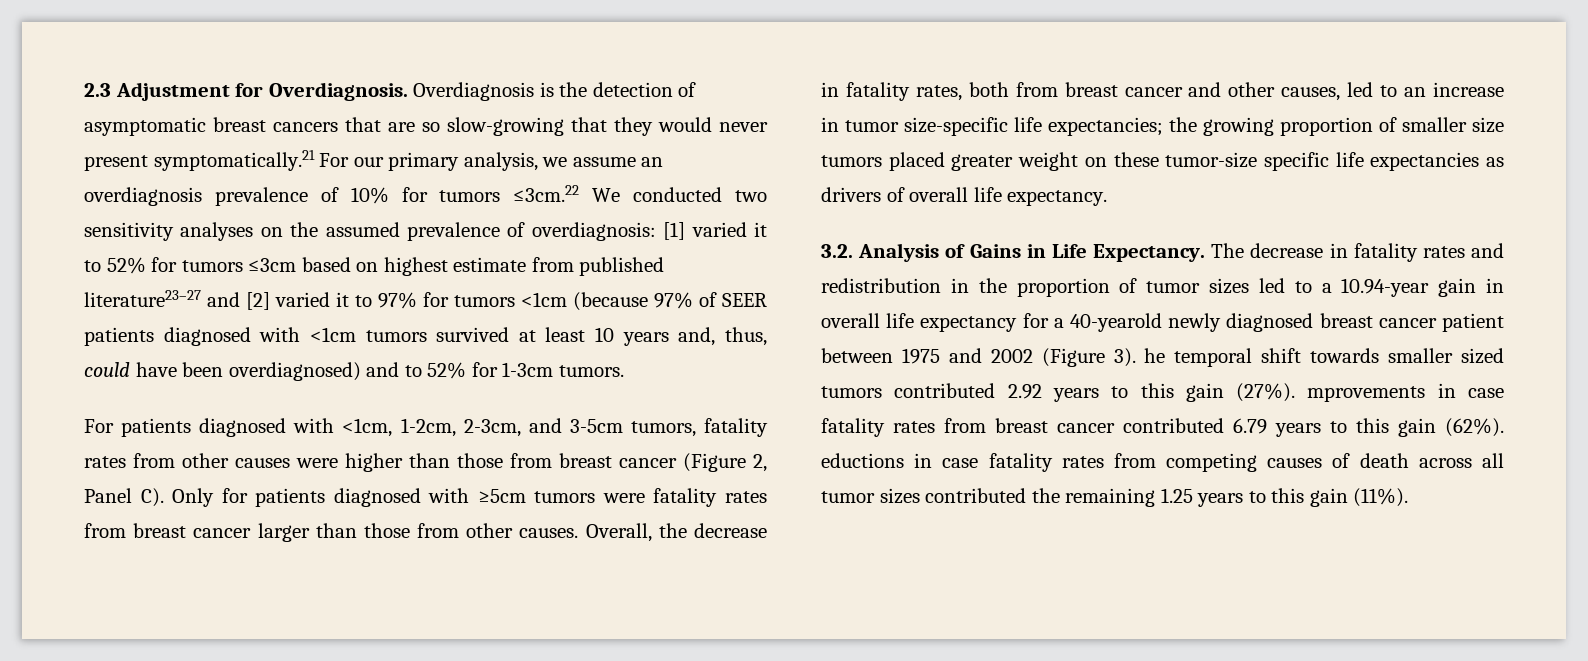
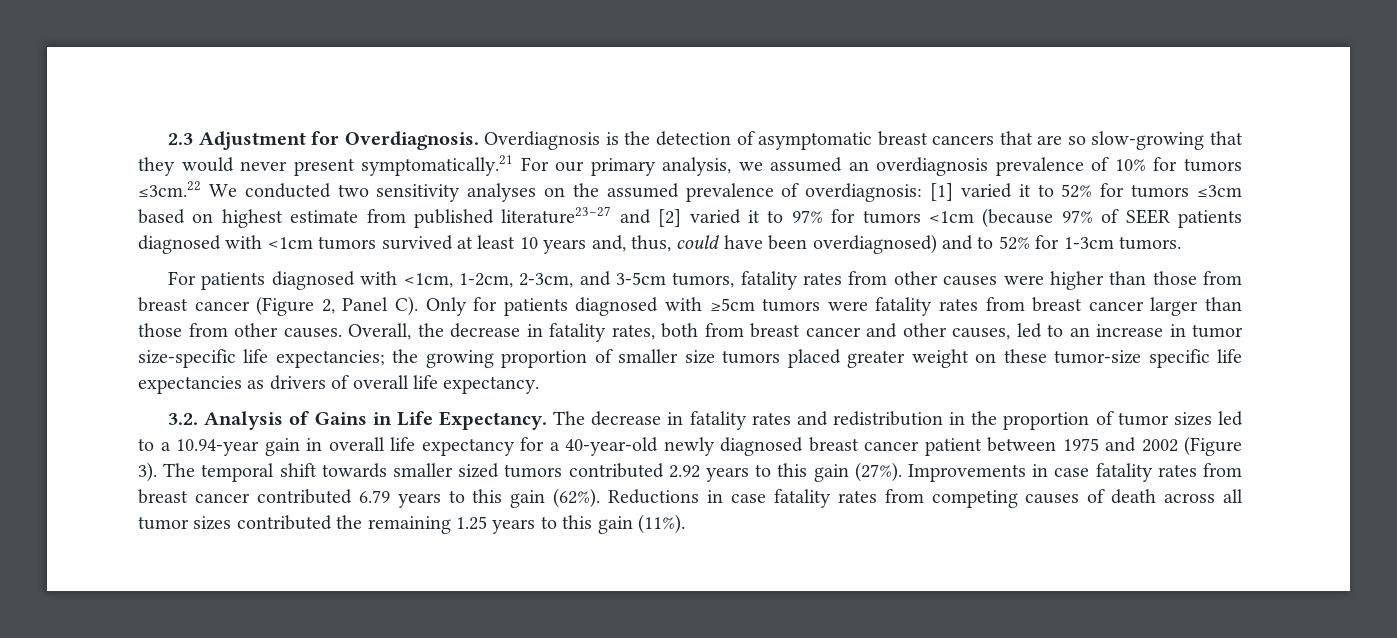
- Overdiagnosis is the detection of asymptomatic breast cancers that are so slow-growing that they would never present symptomatically.21 For our primary analysis, we assume an overdiagnosis prevalence of 10% for tumors ≤3cm.22 We conducted two sensitivity analyses on the assumed prevalence of overdiagnosis:
+ Overdiagnosis is the detection of asymptomatic breast cancers that are so slow-growing that they would never present symptomatically.21 For our primary analysis, we assumed an overdiagnosis prevalence of 10% for tumors ≤3cm.22 We conducted two sensitivity analyses on the assumed prevalence of overdiagnosis:
- The decrease in fatality rates and redistribution in the proportion of tumor sizes led to a 10.94-year gain in overall life expectancy for a 40-yearold newly diagnosed breast cancer patient between 1975 and 2002 (Figure 3). he temporal shift towards smaller sized tumors contributed 2.92 years to this gain (27%). mprovements in case fatality rates from breast cancer contributed 6.79 years to this gain (62%). eductions in case fatality rates from competing causes of death across all tumor sizes contributed the remaining 1.25 years to this gain (11%).
+ The decrease in fatality rates and redistribution in the proportion of tumor sizes led to a 10.94-year gain in overall life expectancy for a 40-year-old newly diagnosed breast cancer patient between 1975 and 2002 (Figure 3). The temporal shift towards smaller sized tumors contributed 2.92 years to this gain (27%). Improvements in case fatality rates from breast cancer contributed 6.79 years to this gain (62%). Reductions in case fatality rates from competing causes of death across all tumor sizes contributed the remaining 1.25 years to this gain (11%).

